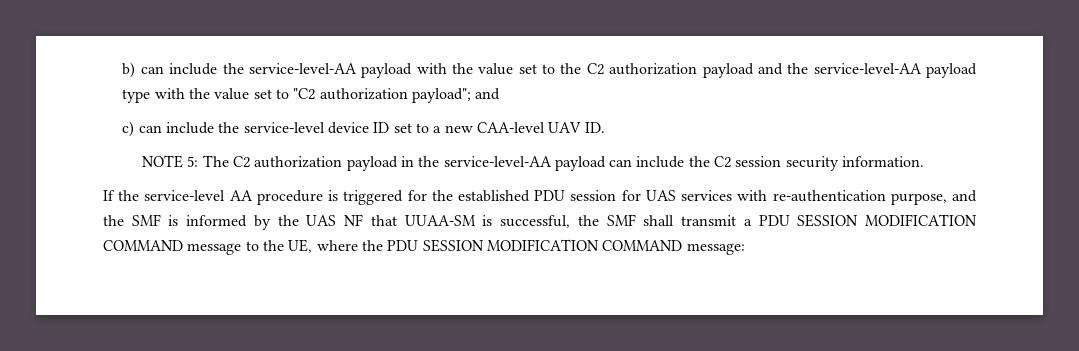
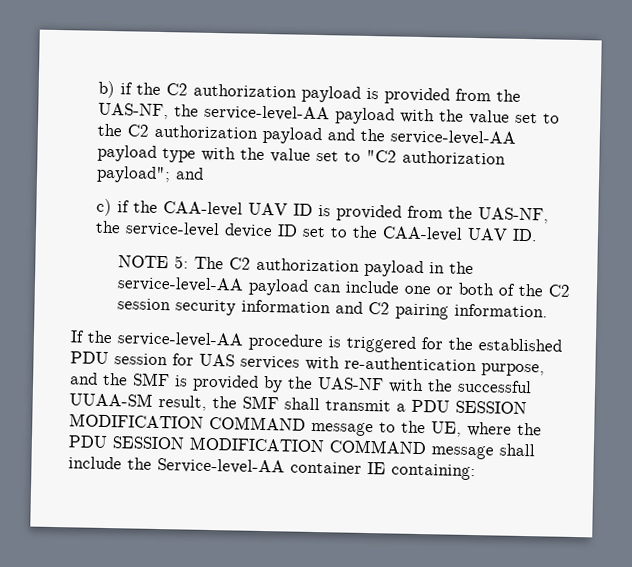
- b) can include the service-level-AA payload with the value set to the C2 authorization payload and the service-level-AA payload type with the value set to "C2 authorization payload"; and
+ b) if the C2 authorization payload is provided from the UAS-NF, the service-level-AA payload with the value set to the C2 authorization payload and the service-level-AA payload type with the value set to "C2 authorization payload"; and
- c) can include the service-level device ID set to a new CAA-level UAV ID.
+ c) if the CAA-level UAV ID is provided from the UAS-NF, the service-level device ID set to the CAA-level UAV ID.
- NOTE 5: The C2 authorization payload in the service-level-AA payload can include the C2 session security information.
+ NOTE 5: The C2 authorization payload in the service-level-AA payload can include one or both of the C2 session security information and C2 pairing information.
- If the service-level AA procedure is triggered for the established PDU session for UAS services with re-authentication purpose, and the SMF is informed by the UAS NF that UUAA-SM is successful, the SMF shall transmit a PDU SESSION MODIFICATION COMMAND message to the UE, where the PDU SESSION MODIFICATION COMMAND message:
+ If the service-level-AA procedure is triggered for the established PDU session for UAS services with re-authentication purpose, and the SMF is provided by the UAS-NF with the successful UUAA-SM result, the SMF shall transmit a PDU SESSION MODIFICATION COMMAND message to the UE, where the PDU SESSION MODIFICATION COMMAND message shall include the Service-level-AA container IE containing:

